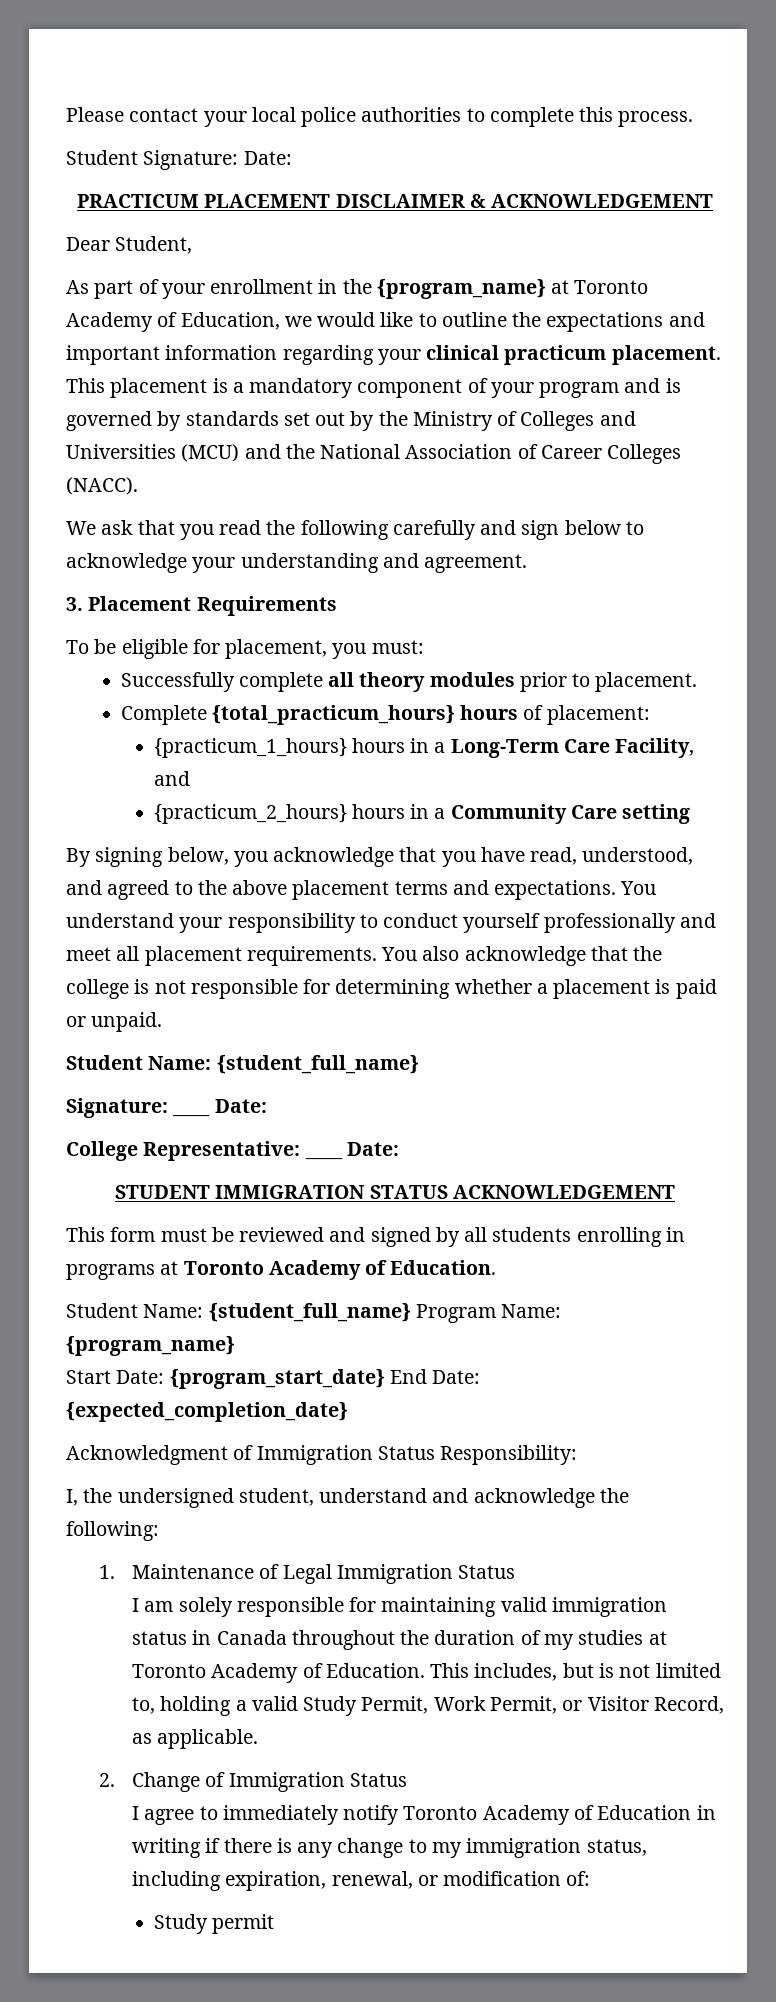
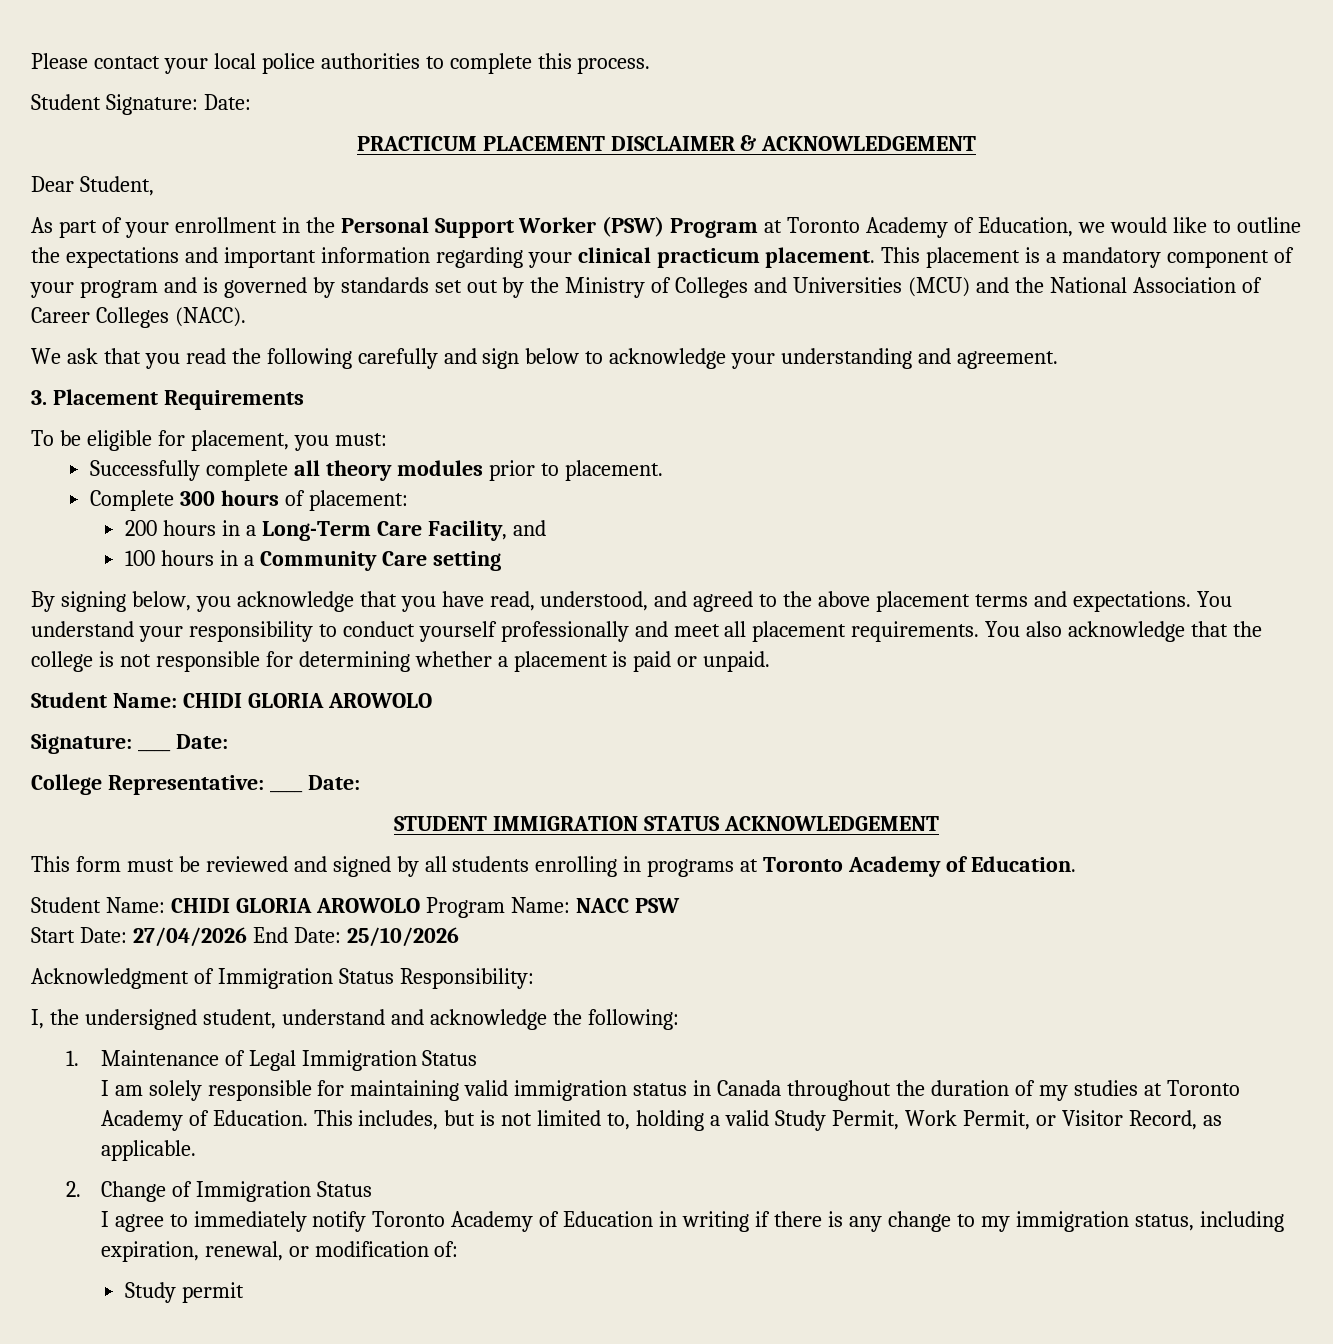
- As part of your enrollment in the {program_name} at Toronto Academy of Education, we would like to outline the expectations and important information regarding your clinical practicum placement.
+ As part of your enrollment in the Personal Support Worker (PSW) Program at Toronto Academy of Education, we would like to outline the expectations and important information regarding your clinical practicum placement.
- Complete {total_practicum_hours} hours of placement:
+ Complete 300 hours of placement:
- {practicum_1_hours} hours in a Long-Term Care Facility, and
+ 200 hours in a Long-Term Care Facility, and
- {practicum_2_hours} hours in a Community Care setting
+ 100 hours in a Community Care setting
  You also acknowledge that the college is not responsible for determining whether a placement is paid or unpaid.
- Student Name: {student_full_name}
+ Student Name: CHIDI GLORIA AROWOLO
- Student Name: {student_full_name} Program Name: {program_name}
+ Student Name: CHIDI GLORIA AROWOLO Program Name: NACC PSW
- Start Date: {program_start_date} End Date: {expected_completion_date}
+ Start Date: 27/04/2026 End Date: 25/10/2026

